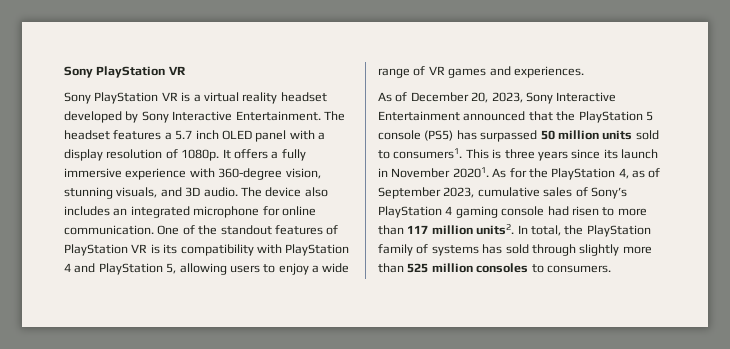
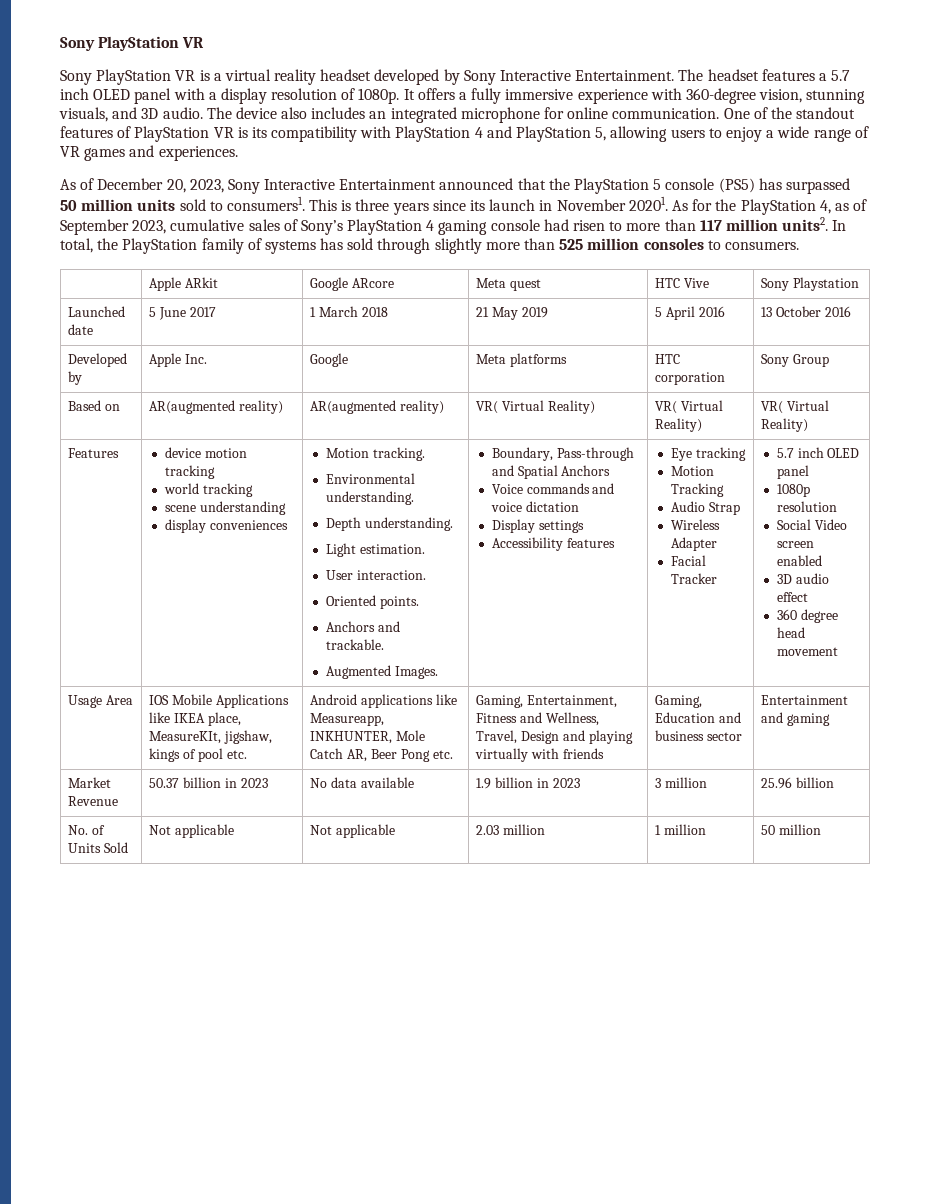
+ | Apple ARkit | Google ARcore | Meta quest | HTC Vive | Sony Playstation
+ Launched date | 5 June 2017 | 1 March 2018 | 21 May 2019 | 5 April 2016 | 13 October 2016
+ Developed by | Apple Inc. | Google | Meta platforms | HTC corporation | Sony Group
+ Based on | AR(augmented reality) | AR(augmented reality) | VR( Virtual Reality) | VR( Virtual Reality) | VR( Virtual Reality)
+ Features | device motion tracking
+ world tracking
+ scene understanding
+ display conveniences | Motion tracking.
+ Environmental understanding.
+ Depth understanding.
+ Light estimation.
+ User interaction.
+ Oriented points.
+ Anchors and trackable.
+ Augmented Images. | Boundary, Pass-through and Spatial Anchors
+ Voice commands and voice dictation
+ Display settings
+ Accessibility features | Eye tracking
+ Motion Tracking
+ Audio Strap
+ Wireless Adapter
+ Facial Tracker | 5.7 inch OLED panel
+ 1080p resolution
+ Social Video screen enabled
+ 3D audio effect
+ 360 degree head movement
+ Usage Area | IOS Mobile Applications like IKEA place, MeasureKIt, jigshaw, kings of pool etc. | Android applications like Measureapp, INKHUNTER, Mole Catch AR, Beer Pong etc. | Gaming, Entertainment, Fitness and Wellness, Travel, Design and playing virtually with friends | Gaming, Education and business sector | Entertainment and gaming
+ Market Revenue | 50.37 billion in 2023 | No data available | 1.9 billion in 2023 | 3 million | 25.96 billion
+ No. of Units Sold | Not applicable | Not applicable | 2.03 million | 1 million | 50 million

